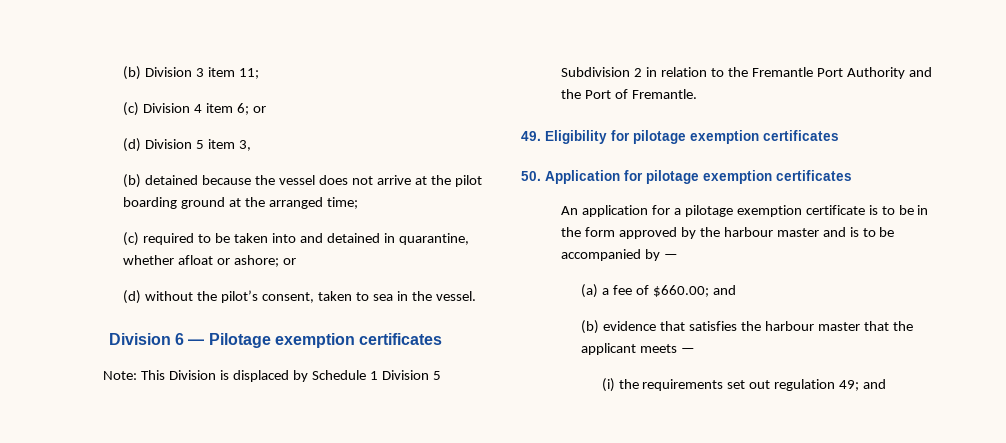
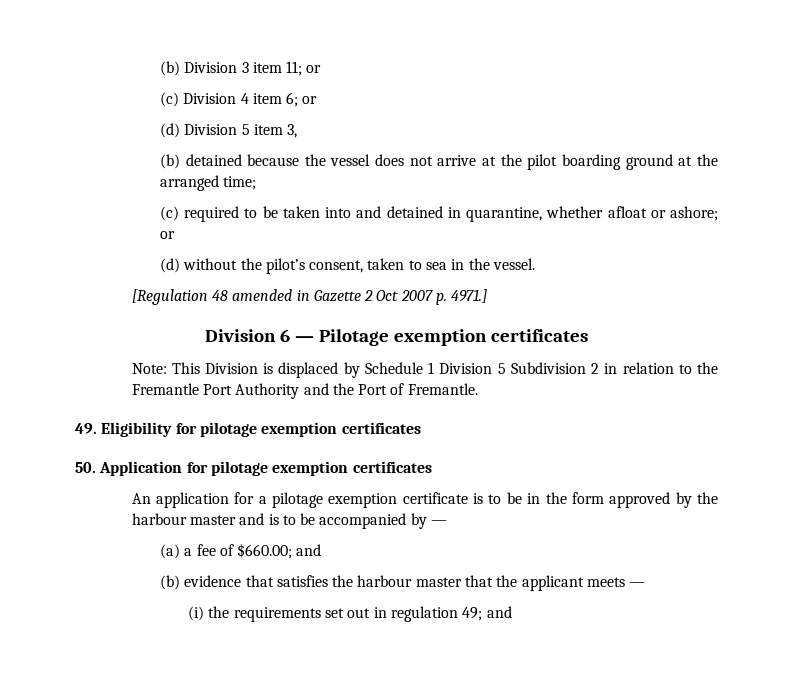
- (b) Division 3 item 11;
+ (b) Division 3 item 11; or
+ [Regulation 48 amended in Gazette 2 Oct 2007 p. 4971.]
- (i) the requirements set out regulation 49; and
+ (i) the requirements set out in regulation 49; and

